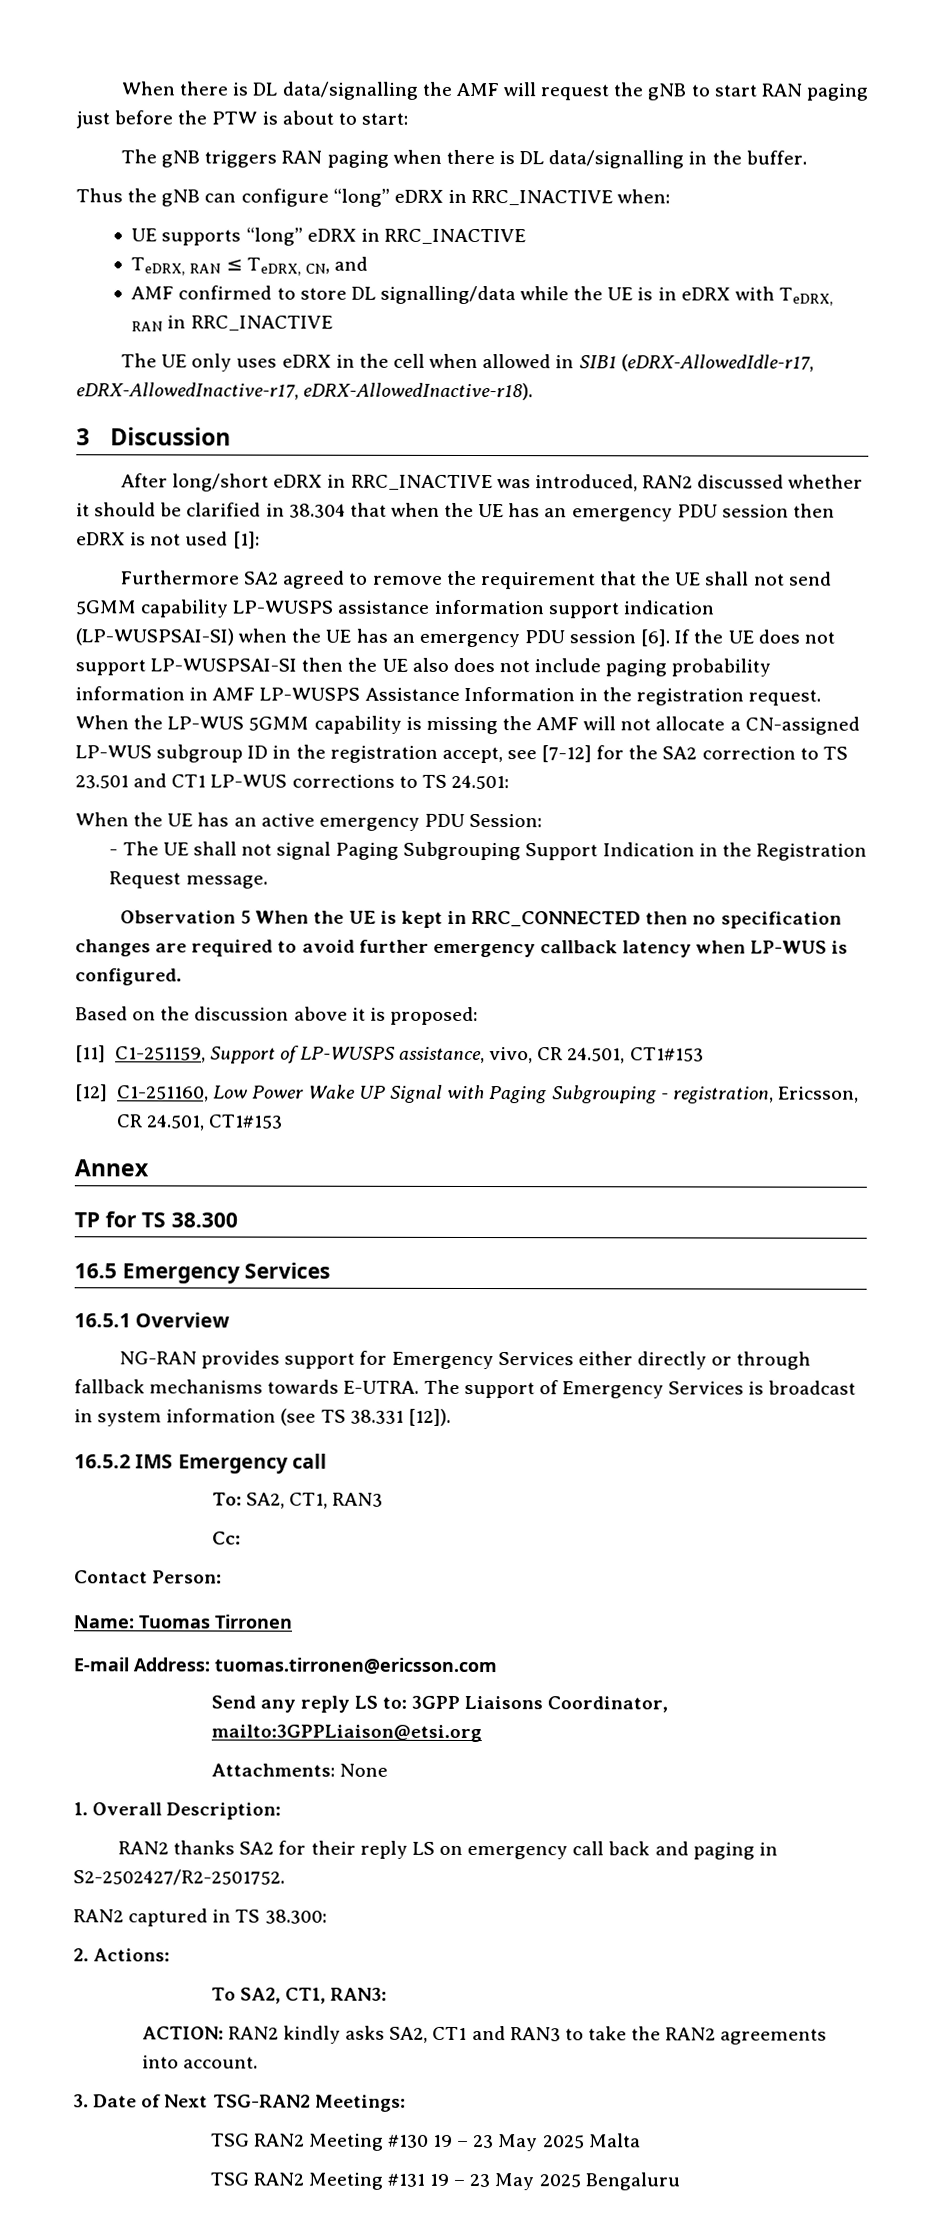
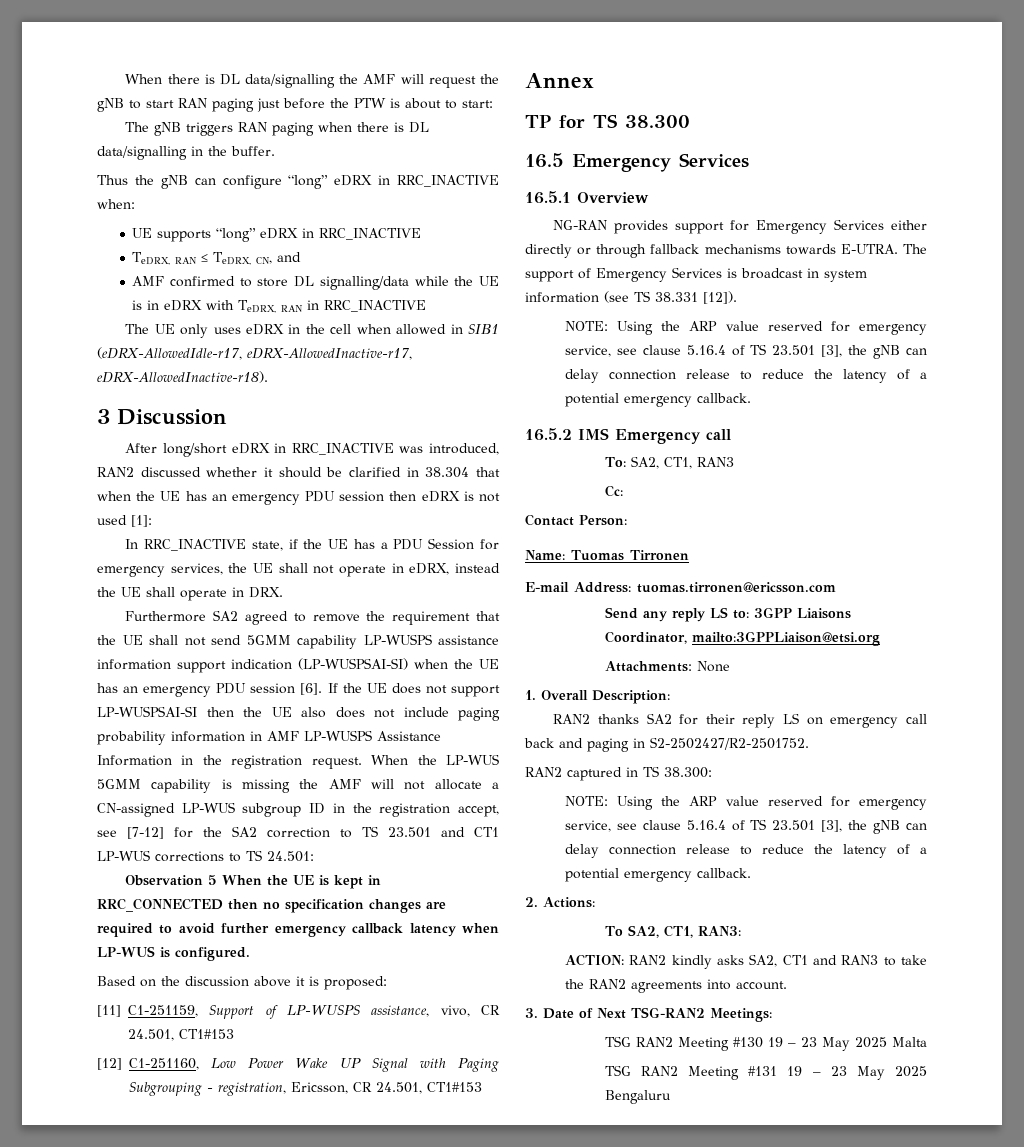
+ In RRC_INACTIVE state, if the UE has a PDU Session for emergency services, the UE shall not operate in eDRX, instead the UE shall operate in DRX.
- When the UE has an active emergency PDU Session:
- - The UE shall not signal Paging Subgrouping Support Indication in the Registration Request message.
  The support of Emergency Services is broadcast in system information (see TS 38.331 [12]).
+ NOTE: Using the ARP value reserved for emergency service, see clause 5.16.4 of TS 23.501 [3], the gNB can delay connection release to reduce the latency of a potential emergency callback.
  RAN2 captured in TS 38.300:
+ NOTE: Using the ARP value reserved for emergency service, see clause 5.16.4 of TS 23.501 [3], the gNB can delay connection release to reduce the latency of a potential emergency callback.

